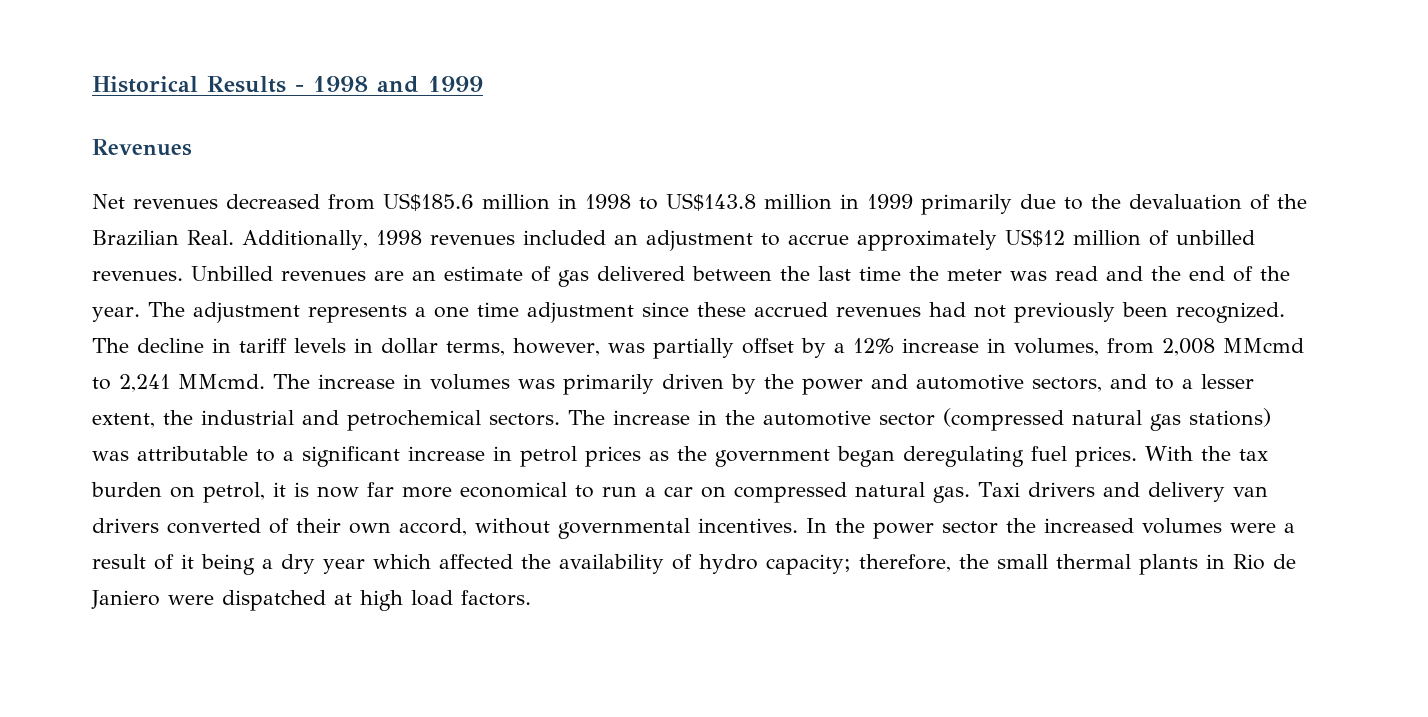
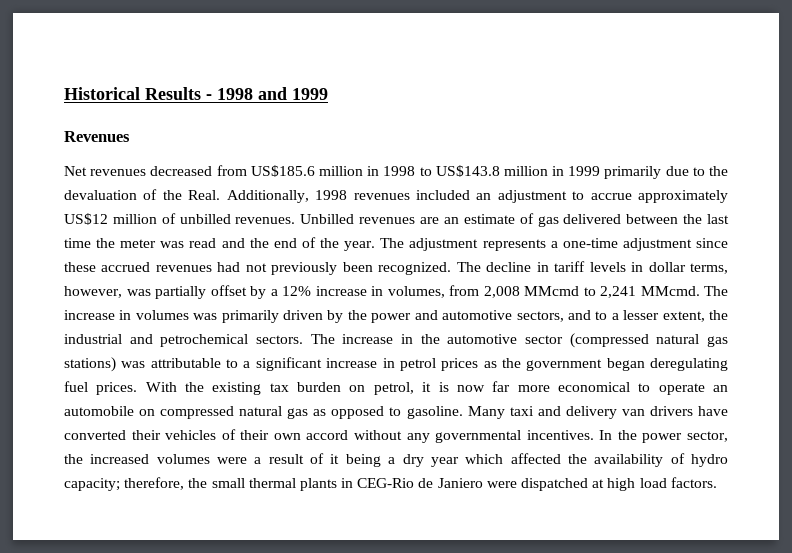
- Net revenues decreased from US$185.6 million in 1998 to US$143.8 million in 1999 primarily due to the devaluation of the Brazilian Real.
+ Net revenues decreased from US$185.6 million in 1998 to US$143.8 million in 1999 primarily due to the devaluation of the Real.
- The adjustment represents a one time adjustment since these accrued revenues had not previously been recognized.
+ The adjustment represents a one-time adjustment since these accrued revenues had not previously been recognized.
- With the tax burden on petrol, it is now far more economical to run a car on compressed natural gas. Taxi drivers and delivery van drivers converted of their own accord, without governmental incentives.
+ With the existing tax burden on petrol, it is now far more economical to operate an automobile on compressed natural gas as opposed to gasoline. Many taxi and delivery van drivers have converted their vehicles of their own accord without any governmental incentives.
- In the power sector the increased volumes were a result of it being a dry year which affected the availability of hydro capacity; therefore, the small thermal plants in Rio de Janiero were dispatched at high load factors.
+ In the power sector, the increased volumes were a result of it being a dry year which affected the availability of hydro capacity; therefore, the small thermal plants in CEG-Rio de Janiero were dispatched at high load factors.

